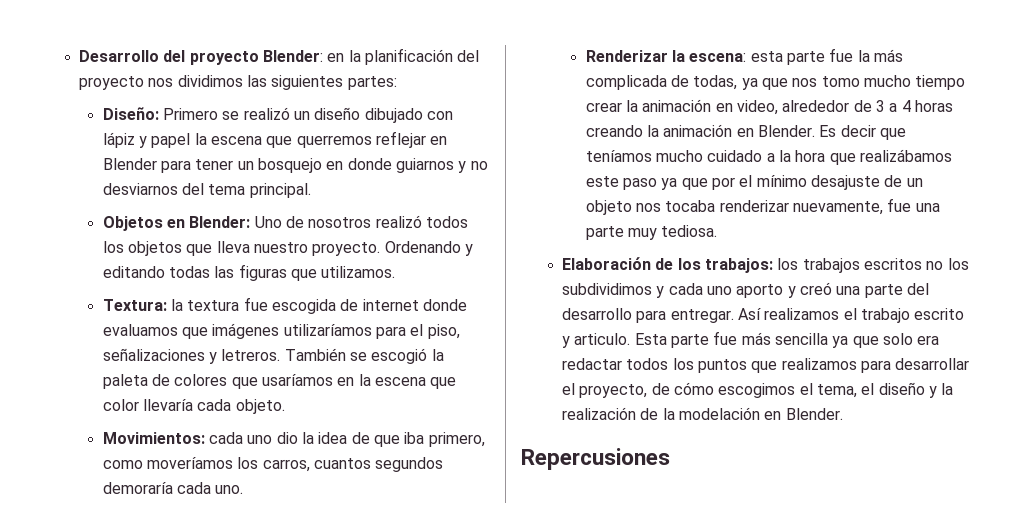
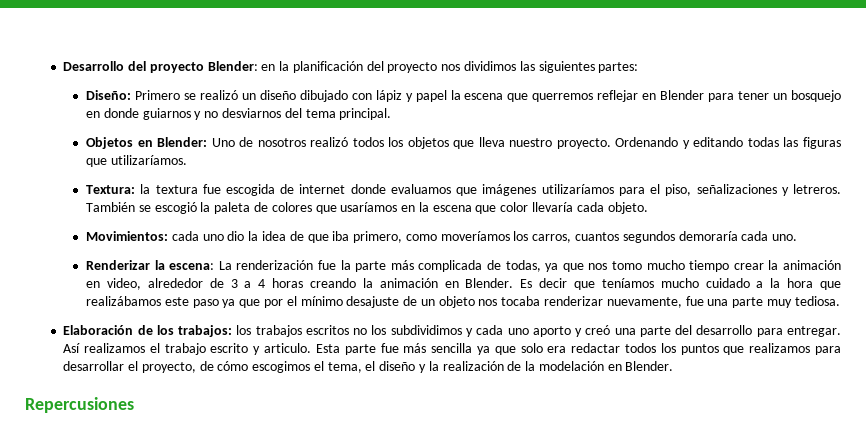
- Ordenando y editando todas las figuras que utilizamos.
+ Ordenando y editando todas las figuras que utilizaríamos.
- Renderizar la escena: esta parte fue la más complicada de todas, ya que nos tomo mucho tiempo crear la animación en video, alrededor de 3 a 4 horas creando la animación en Blender.
+ Renderizar la escena: La renderización fue la parte más complicada de todas, ya que nos tomo mucho tiempo crear la animación en video, alrededor de 3 a 4 horas creando la animación en Blender.

